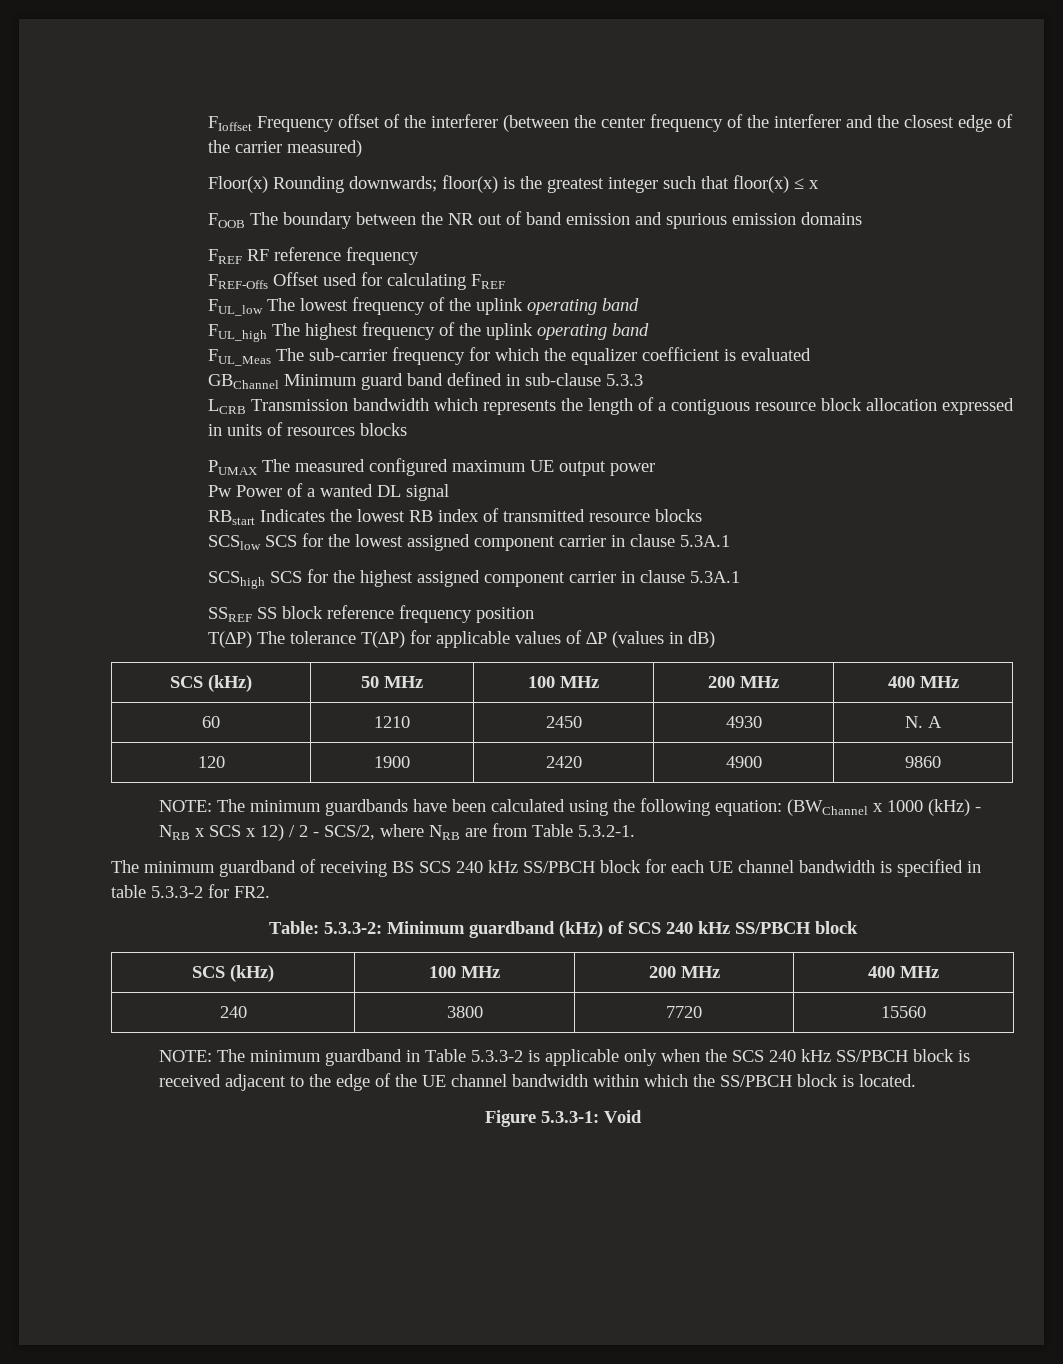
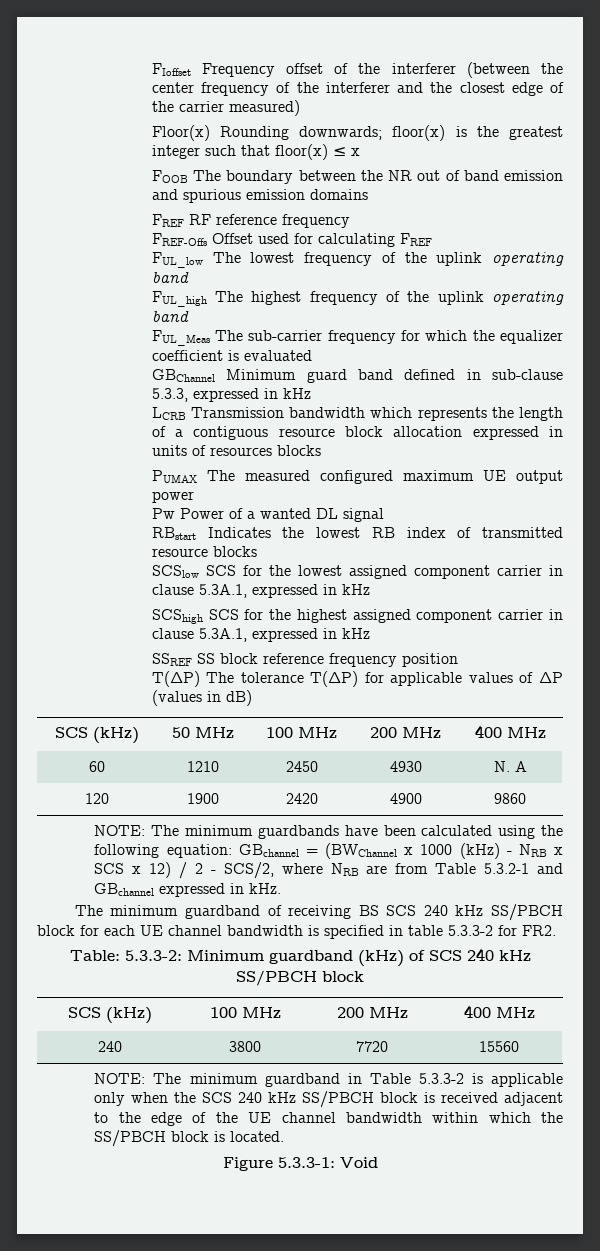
- GBChannel Minimum guard band defined in sub-clause 5.3.3
+ GBChannel Minimum guard band defined in sub-clause 5.3.3, expressed in kHz
- SCSlow SCS for the lowest assigned component carrier in clause 5.3A.1
+ SCSlow SCS for the lowest assigned component carrier in clause 5.3A.1, expressed in kHz
- SCShigh SCS for the highest assigned component carrier in clause 5.3A.1
+ SCShigh SCS for the highest assigned component carrier in clause 5.3A.1, expressed in kHz
- NOTE: The minimum guardbands have been calculated using the following equation: (BWChannel x 1000 (kHz) - NRB x SCS x 12) / 2 - SCS/2, where NRB are from Table 5.3.2-1.
+ NOTE: The minimum guardbands have been calculated using the following equation: GBchannel = (BWChannel x 1000 (kHz) - NRB x SCS x 12) / 2 - SCS/2, where NRB are from Table 5.3.2-1 and GBchannel expressed in kHz.

